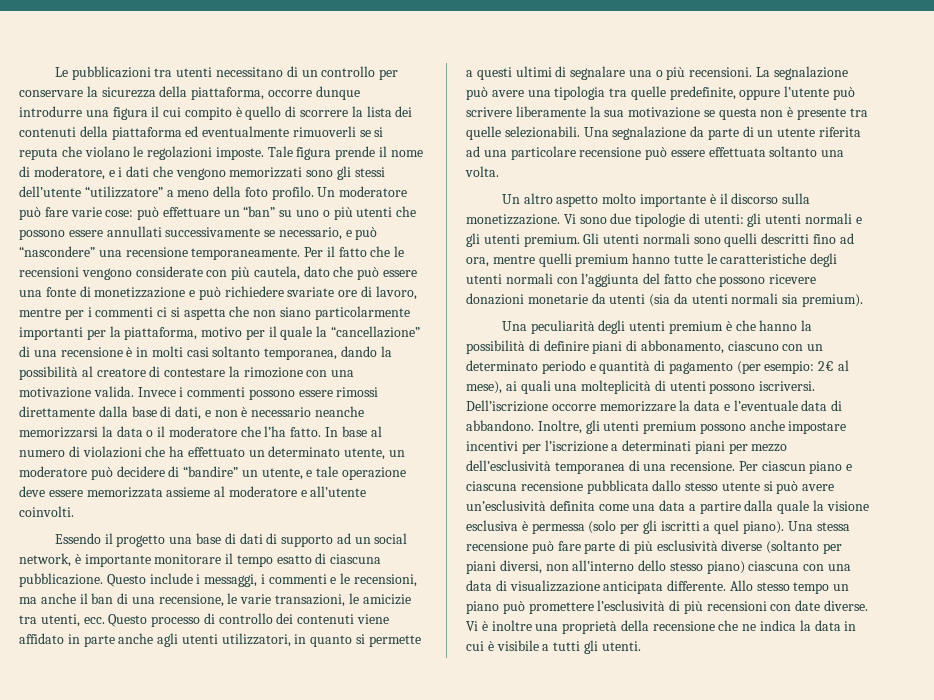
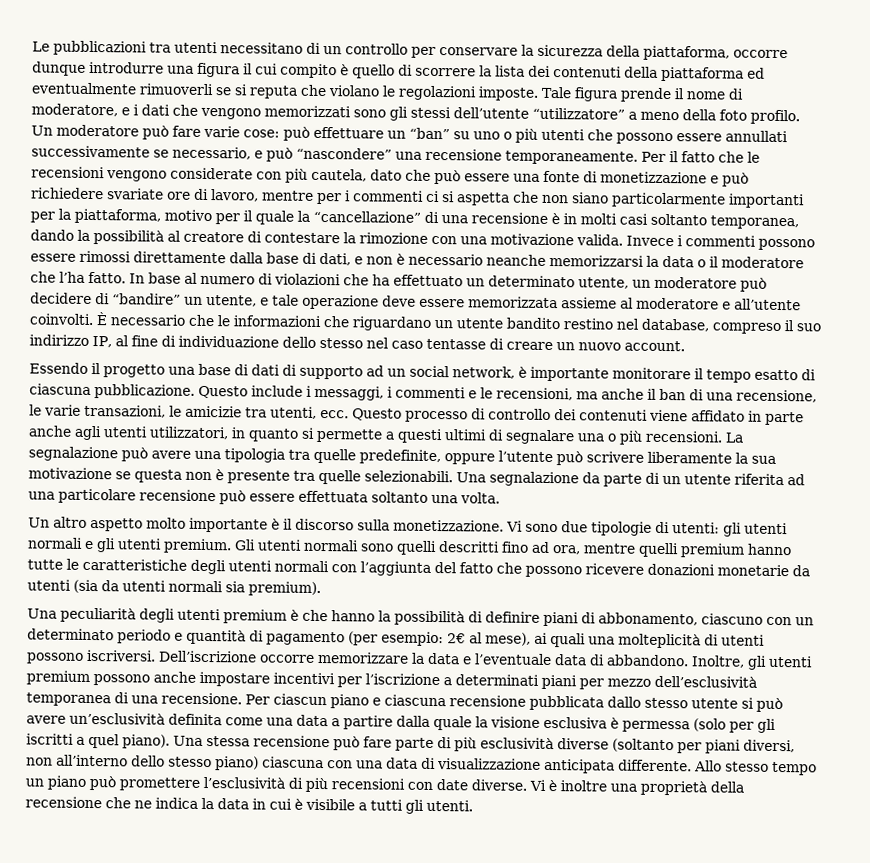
+ È necessario che le informazioni che riguardano un utente bandito restino nel database, compreso il suo indirizzo IP, al fine di individuazione dello stesso nel caso tentasse di creare un nuovo account.

